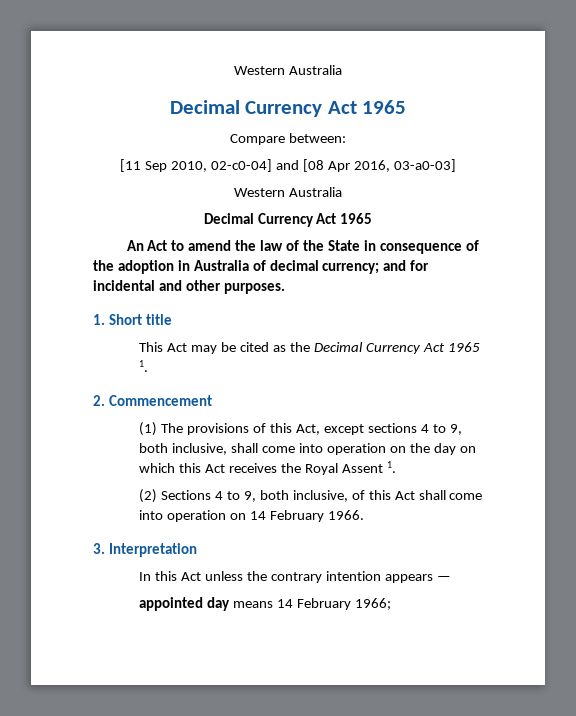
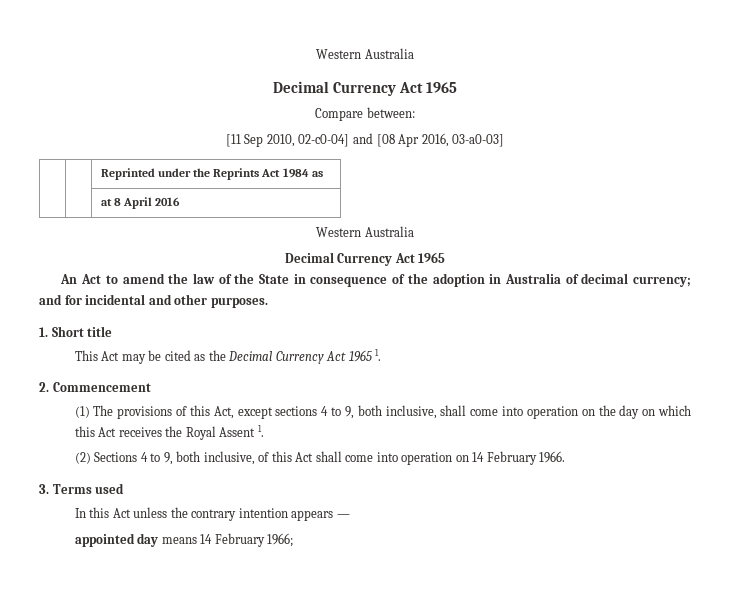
+ | | Reprinted under the Reprints Act 1984 as
+ | | at 8 April 2016
- 3. Interpretation
+ 3. Terms used

